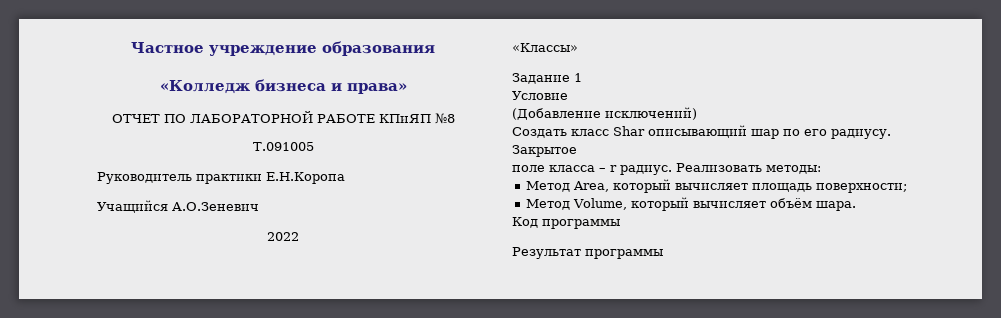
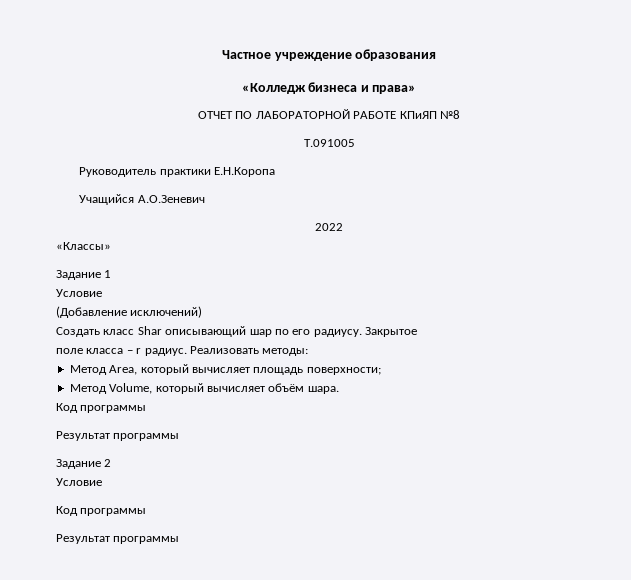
+ Задание 2
+ Условие
+ Код программы
+ Результат программы

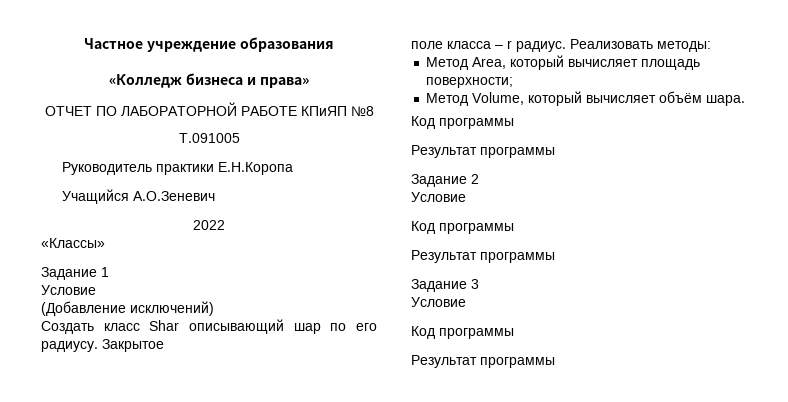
+ Задание 3
+ Условие
+ Код программы
+ Результат программы

